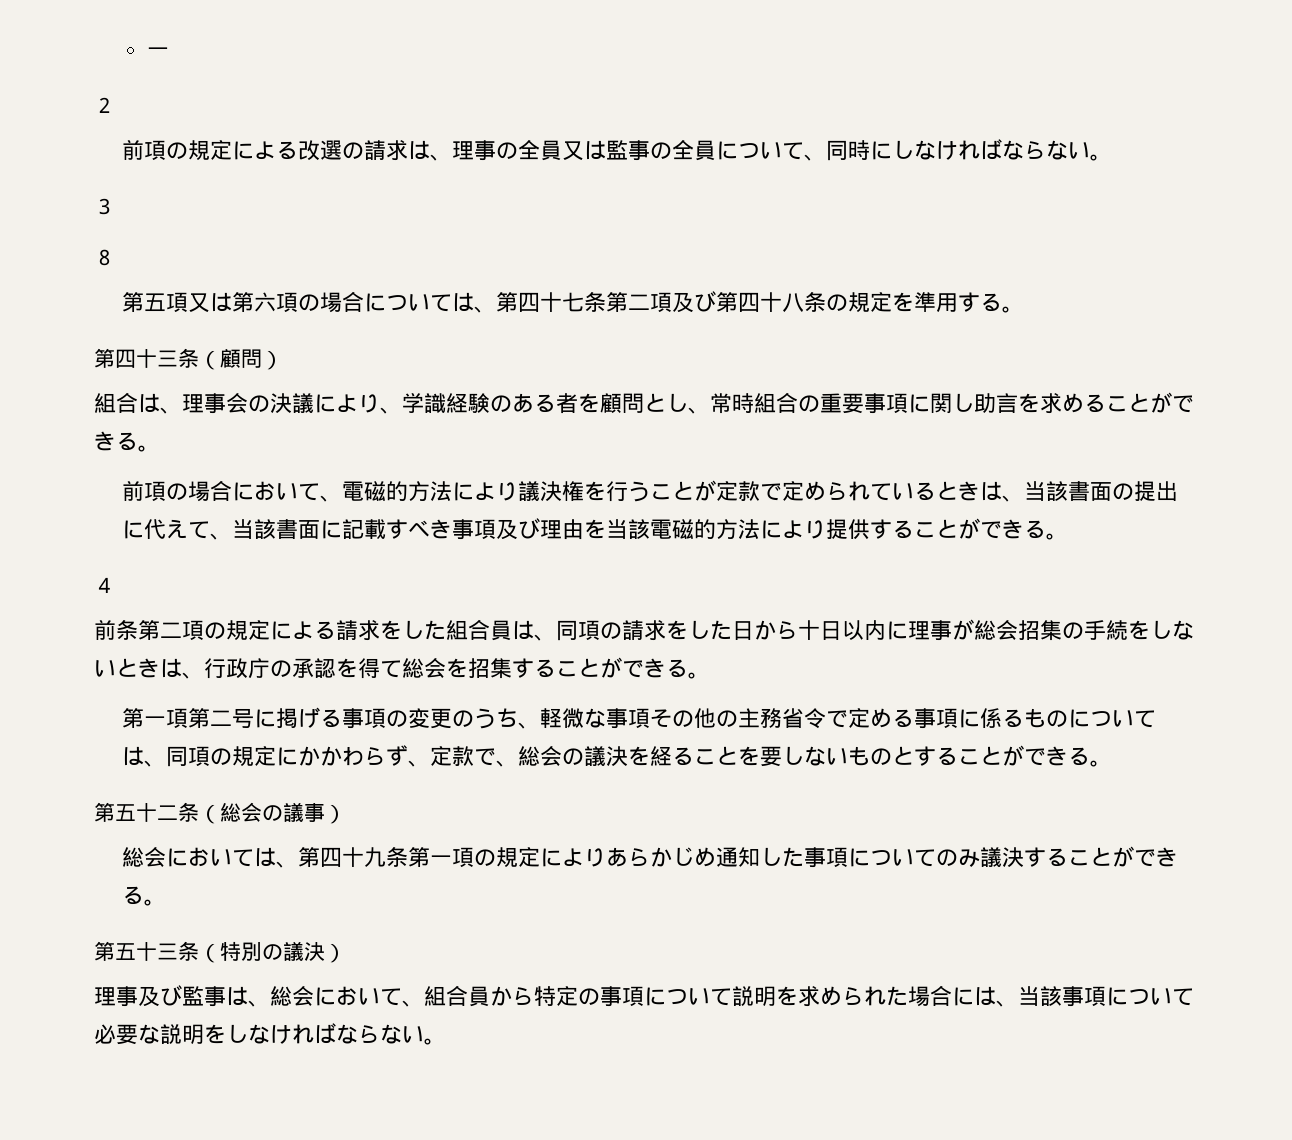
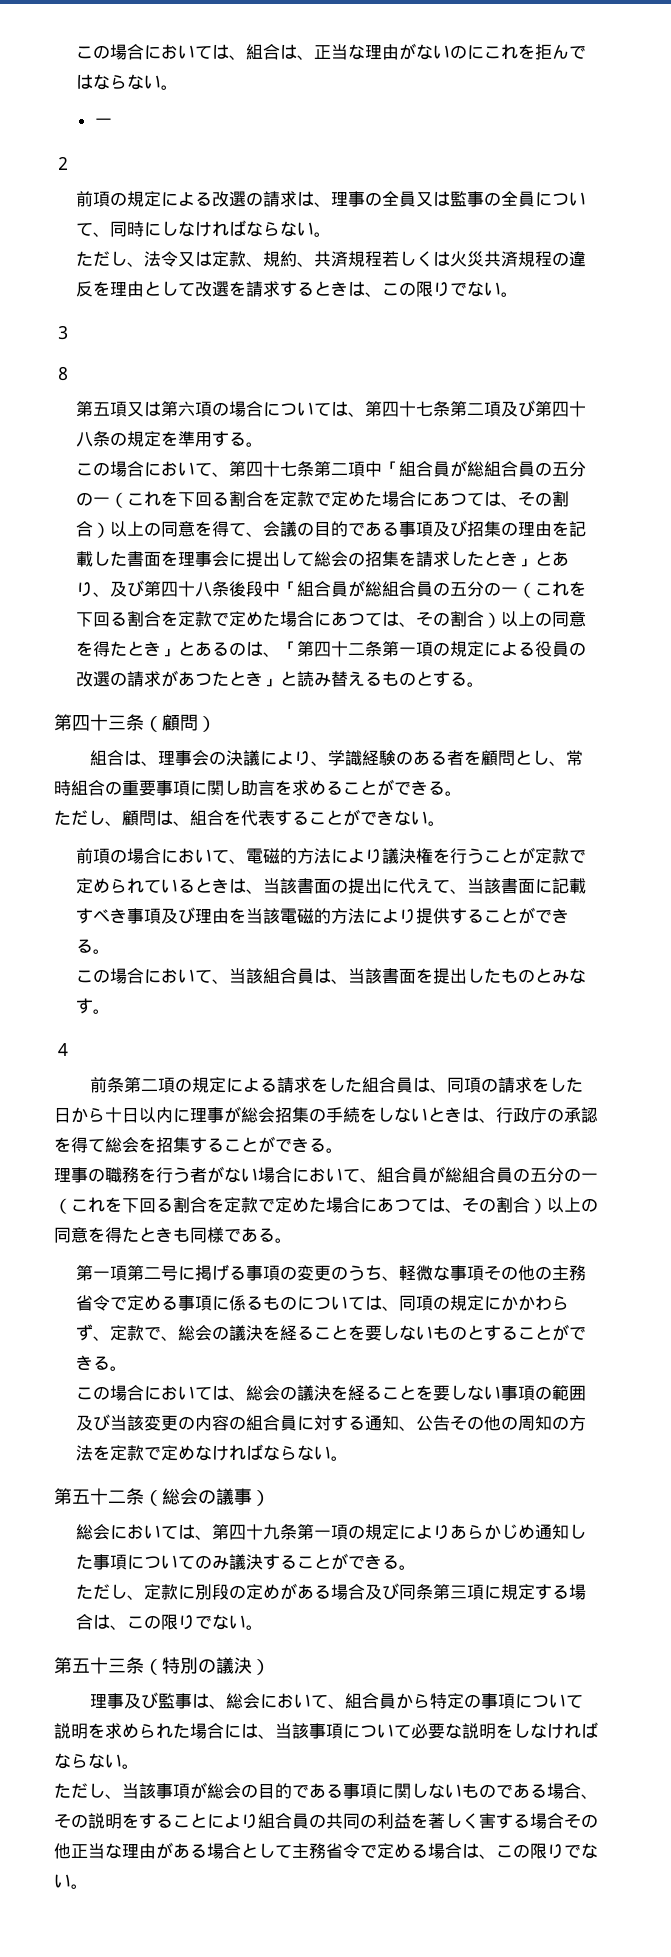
+ この場合においては、組合は、正当な理由がないのにこれを拒んではならない。
+ ただし、法令又は定款、規約、共済規程若しくは火災共済規程の違反を理由として改選を請求するときは、この限りでない。
+ この場合において、第四十七条第二項中「組合員が総組合員の五分の一（これを下回る割合を定款で定めた場合にあつては、その割合）以上の同意を得て、会議の目的である事項及び招集の理由を記載した書面を理事会に提出して総会の招集を請求したとき」とあり、及び第四十八条後段中「組合員が総組合員の五分の一（これを下回る割合を定款で定めた場合にあつては、その割合）以上の同意を得たとき」とあるのは、「第四十二条第一項の規定による役員の改選の請求があつたとき」と読み替えるものとする。
+ ただし、顧問は、組合を代表することができない。
+ この場合において、当該組合員は、当該書面を提出したものとみなす。
+ 理事の職務を行う者がない場合において、組合員が総組合員の五分の一（これを下回る割合を定款で定めた場合にあつては、その割合）以上の同意を得たときも同様である。
+ この場合においては、総会の議決を経ることを要しない事項の範囲及び当該変更の内容の組合員に対する通知、公告その他の周知の方法を定款で定めなければならない。
+ ただし、定款に別段の定めがある場合及び同条第三項に規定する場合は、この限りでない。
+ ただし、当該事項が総会の目的である事項に関しないものである場合、その説明をすることにより組合員の共同の利益を著しく害する場合その他正当な理由がある場合として主務省令で定める場合は、この限りでない。

